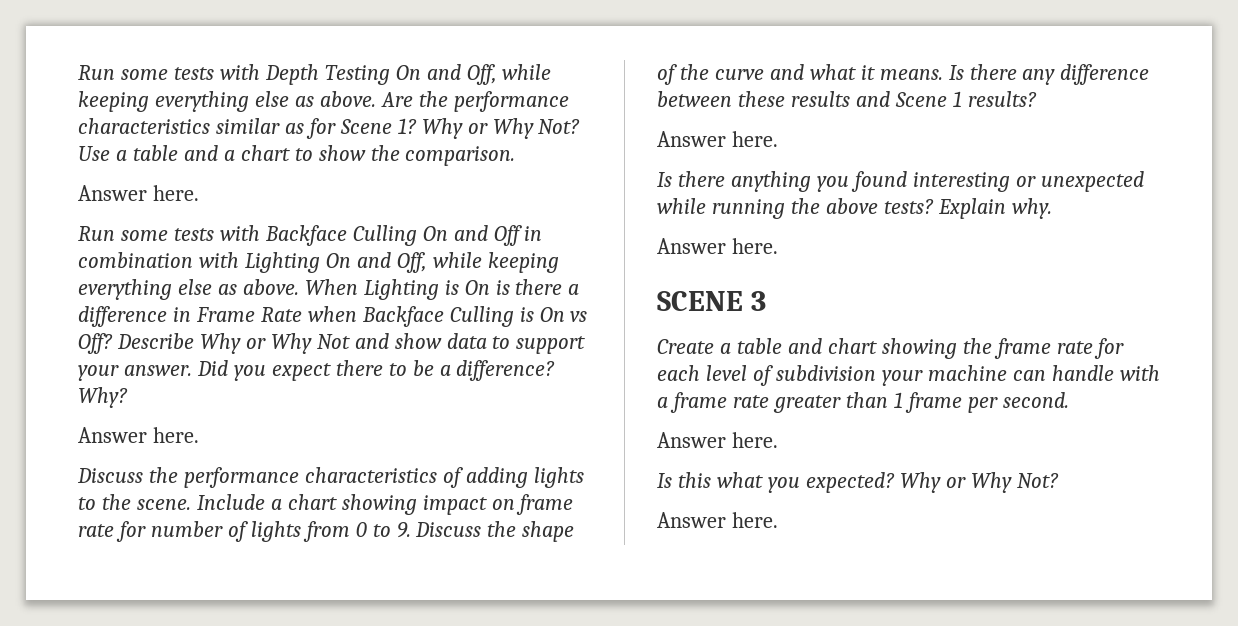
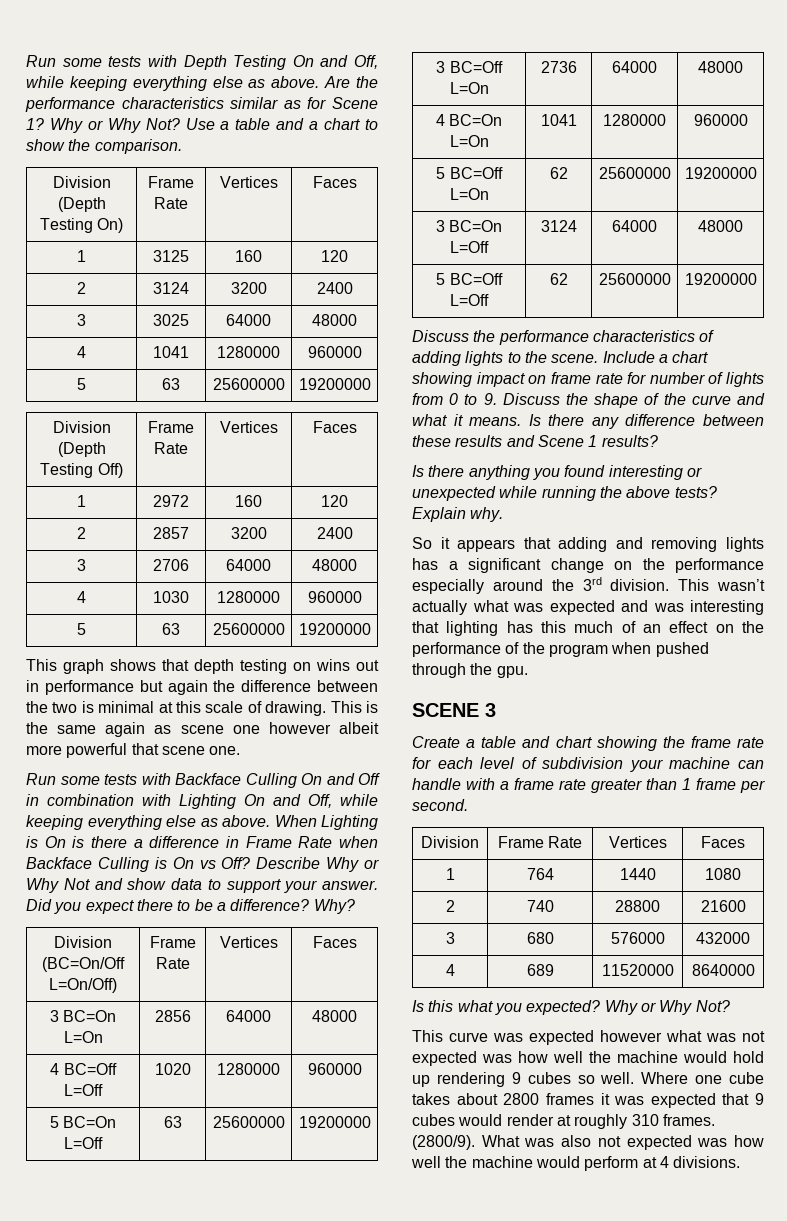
  Use a table and a chart to show the comparison.
- Answer here.
+ Division (Depth Testing On) | Frame Rate | Vertices | Faces
+ 1 | 3125 | 160 | 120
+ 2 | 3124 | 3200 | 2400
+ 3 | 3025 | 64000 | 48000
+ 4 | 1041 | 1280000 | 960000
+ 5 | 63 | 25600000 | 19200000
+ Division (Depth Testing Off) | Frame Rate | Vertices | Faces
+ 1 | 2972 | 160 | 120
+ 2 | 2857 | 3200 | 2400
+ 3 | 2706 | 64000 | 48000
+ 4 | 1030 | 1280000 | 960000
+ 5 | 63 | 25600000 | 19200000
+ This graph shows that depth testing on wins out in performance but again the difference between the two is minimal at this scale of drawing. This is the same again as scene one however albeit more powerful that scene one.
  Why?
- Answer here.
+ Division (BC=On/Off L=On/Off) | Frame Rate | Vertices | Faces
+ 3 BC=On L=On | 2856 | 64000 | 48000
+ 4 BC=Off L=Off | 1020 | 1280000 | 960000
+ 5 BC=On L=Off | 63 | 25600000 | 19200000
+ 3 BC=Off L=On | 2736 | 64000 | 48000
+ 4 BC=On L=On | 1041 | 1280000 | 960000
+ 5 BC=Off L=On | 62 | 25600000 | 19200000
+ 3 BC=On L=Off | 3124 | 64000 | 48000
+ 5 BC=Off L=Off | 62 | 25600000 | 19200000
  Is there any difference between these results and Scene 1 results?
- Answer here.
  Explain why.
- Answer here.
+ So it appears that adding and removing lights has a significant change on the performance especially around the 3rd division. This wasn’t actually what was expected and was interesting that lighting has this much of an effect on the performance of the program when pushed through the gpu.
  Create a table and chart showing the frame rate for each level of subdivision your machine can handle with a frame rate greater than 1 frame per second.
- Answer here.
+ Division | Frame Rate | Vertices | Faces
+ 1 | 764 | 1440 | 1080
+ 2 | 740 | 28800 | 21600
+ 3 | 680 | 576000 | 432000
+ 4 | 689 | 11520000 | 8640000
  Is this what you expected? Why or Why Not?
- Answer here.
+ This curve was expected however what was not expected was how well the machine would hold up rendering 9 cubes so well. Where one cube takes about 2800 frames it was expected that 9 cubes would render at roughly 310 frames. (2800/9). What was also not expected was how well the machine would perform at 4 divisions.

